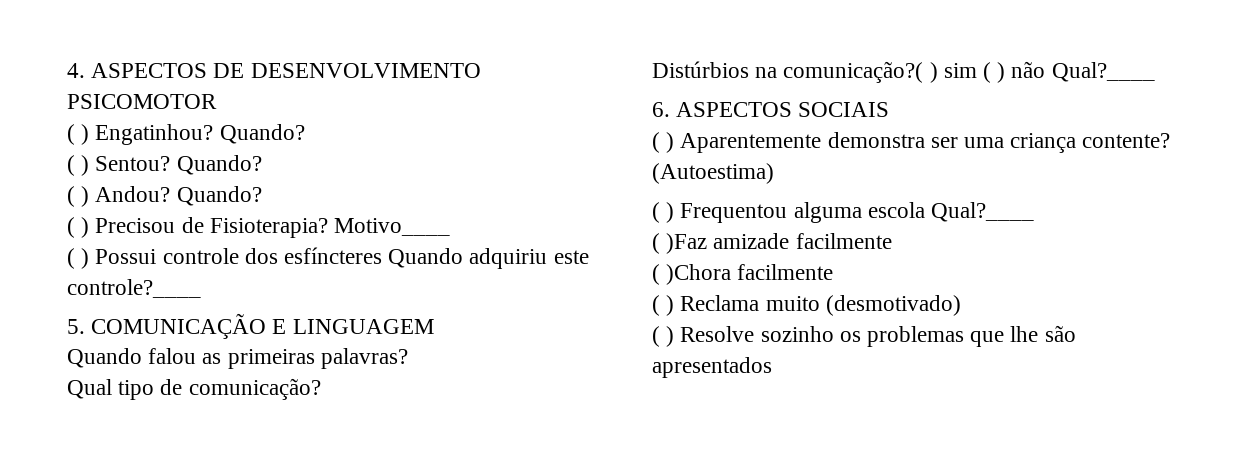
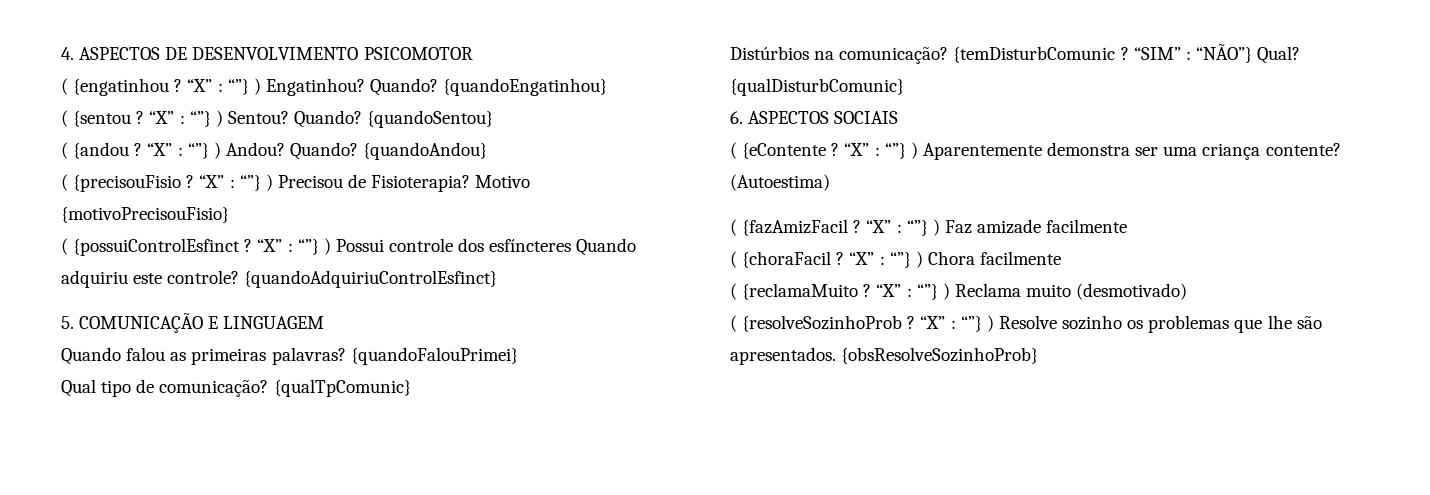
- ( ) Engatinhou? Quando?
- ( ) Sentou? Quando?
- ( ) Andou? Quando?
- ( ) Precisou de Fisioterapia?
+ ( {engatinhou ? “X” : “”} ) Engatinhou? Quando? {quandoEngatinhou}
+ ( {sentou ? “X” : “”} ) Sentou? Quando? {quandoSentou}
+ ( {andou ? “X” : “”} ) Andou? Quando? {quandoAndou}
+ ( {precisouFisio ? “X” : “”} ) Precisou de Fisioterapia?
- Motivo____
- ( ) Possui controle dos esfíncteres Quando adquiriu este controle?____
+ Motivo {motivoPrecisouFisio}
+ ( {possuiControlEsfinct ? “X” : “”} ) Possui controle dos esfíncteres Quando adquiriu este controle? {quandoAdquiriuControlEsfinct}
+ {quandoFalouPrimei}
+ {qualTpComunic}
- Distúrbios na comunicação?( ) sim ( ) não Qual?____
+ Distúrbios na comunicação? {temDisturbComunic ? “SIM” : “NÃO”} Qual? {qualDisturbComunic}
- ( ) Aparentemente demonstra ser uma criança contente?
+ ( {eContente ? “X” : “”} ) Aparentemente demonstra ser uma criança contente?
- ( ) Frequentou alguma escola Qual?____
- ( )Faz amizade facilmente
- ( )Chora facilmente
- ( ) Reclama muito (desmotivado)
+ ( {fazAmizFacil ? “X” : “”} ) Faz amizade facilmente
+ ( {choraFacil ? “X” : “”} ) Chora facilmente
+ ( {reclamaMuito ? “X” : “”} ) Reclama muito (desmotivado)
- ( ) Resolve sozinho os problemas que lhe são apresentados
+ ( {resolveSozinhoProb ? “X” : “”} ) Resolve sozinho os problemas que lhe são apresentados. {obsResolveSozinhoProb}

